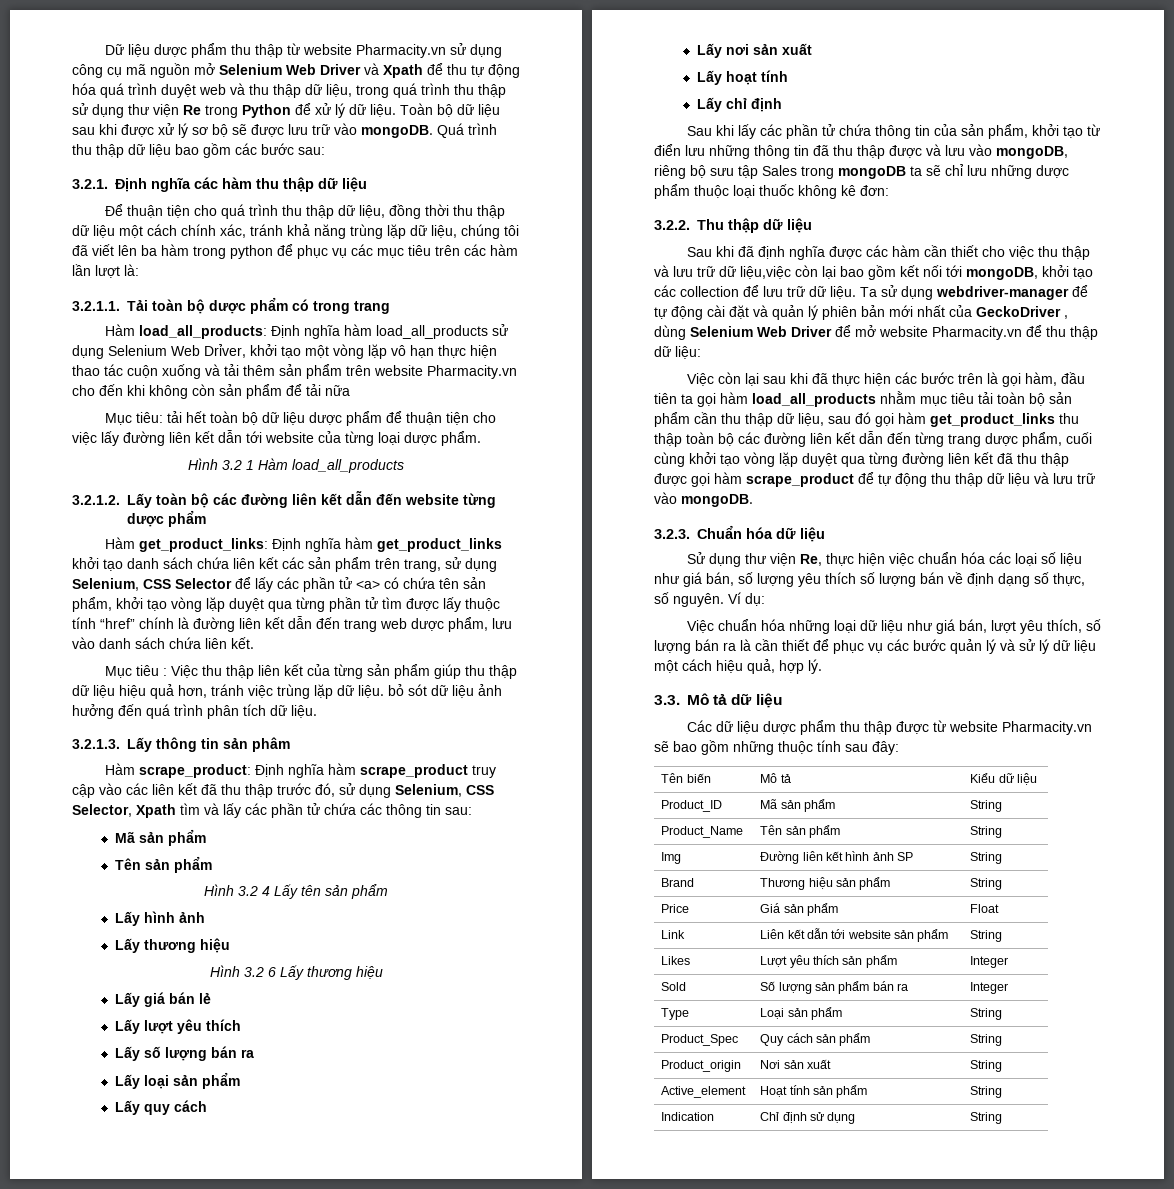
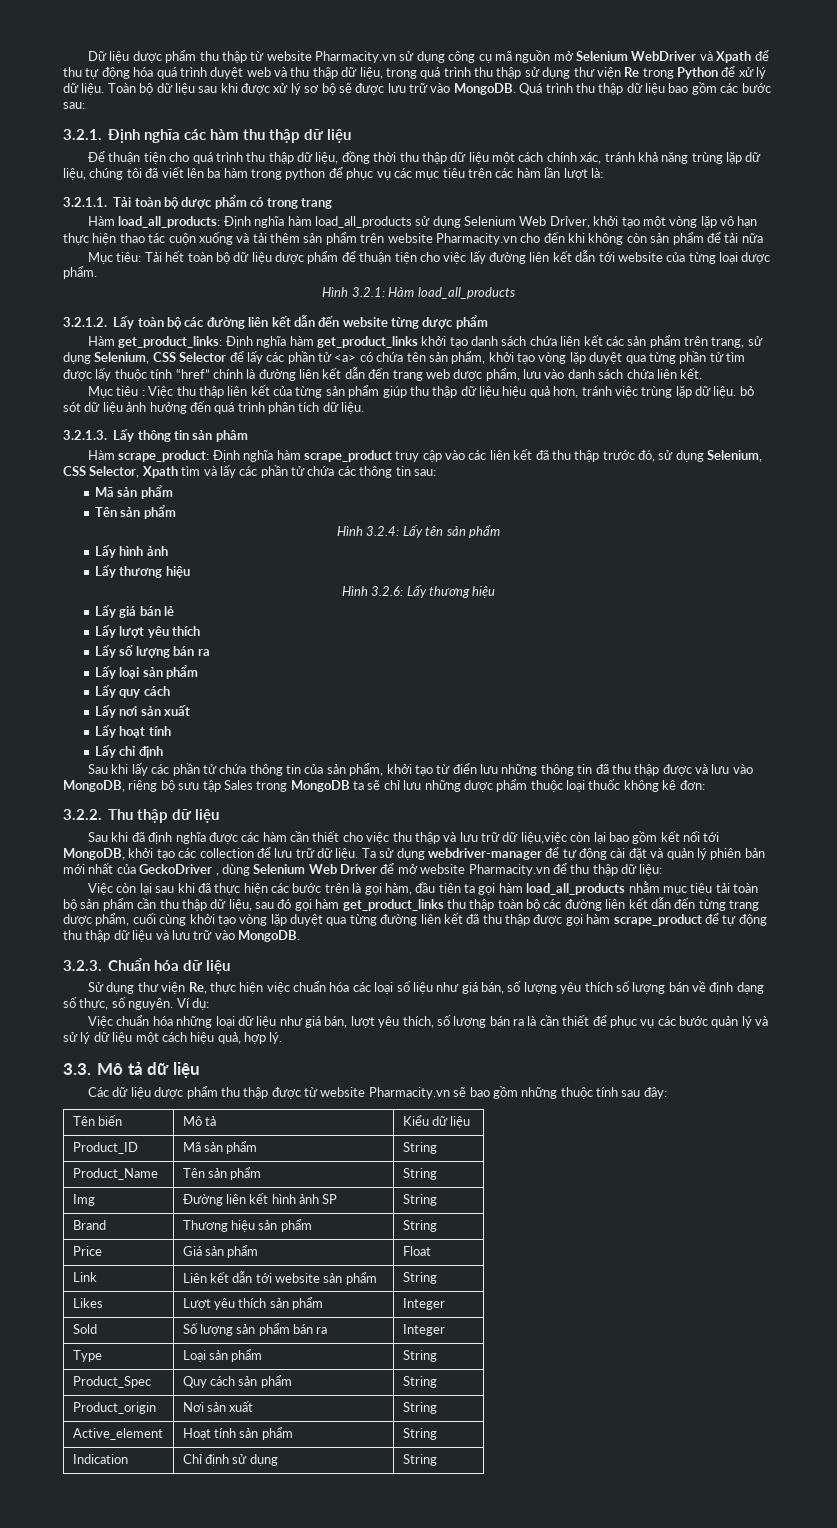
- Dữ liệu dược phẩm thu thập từ website Pharmacity.vn sử dụng công cụ mã nguồn mở Selenium Web Driver và Xpath để thu tự động hóa quá trình duyệt web và thu thập dữ liệu, trong quá trình thu thập sử dụng thư viện Re trong Python để xử lý dữ liệu.
+ Dữ liệu dược phẩm thu thập từ website Pharmacity.vn sử dụng công cụ mã nguồn mở Selenium WebDriver và Xpath để thu tự động hóa quá trình duyệt web và thu thập dữ liệu, trong quá trình thu thập sử dụng thư viện Re trong Python để xử lý dữ liệu.
- Toàn bộ dữ liệu sau khi được xử lý sơ bộ sẽ được lưu trữ vào mongoDB.
+ Toàn bộ dữ liệu sau khi được xử lý sơ bộ sẽ được lưu trữ vào MongoDB.
- Mục tiêu: tải hết toàn bộ dữ liệu dược phẩm để thuận tiện cho việc lấy đường liên kết dẫn tới website của từng loại dược phẩm.
+ Mục tiêu: Tải hết toàn bộ dữ liệu dược phẩm để thuận tiện cho việc lấy đường liên kết dẫn tới website của từng loại dược phẩm.
- Hình 3.2 1 Hàm load_all_products
+ Hình 3.2.1: Hàm load_all_products
- Hình 3.2 4 Lấy tên sản phẩm
+ Hình 3.2.4: Lấy tên sản phẩm
- Hình 3.2 6 Lấy thương hiệu
+ Hình 3.2.6: Lấy thương hiệu
- Sau khi lấy các phần tử chứa thông tin của sản phẩm, khởi tạo từ điển lưu những thông tin đã thu thập được và lưu vào mongoDB, riêng bộ sưu tập Sales trong mongoDB ta sẽ chỉ lưu những dược phẩm thuộc loại thuốc không kê đơn:
+ Sau khi lấy các phần tử chứa thông tin của sản phẩm, khởi tạo từ điển lưu những thông tin đã thu thập được và lưu vào MongoDB, riêng bộ sưu tập Sales trong MongoDB ta sẽ chỉ lưu những dược phẩm thuộc loại thuốc không kê đơn:
- Sau khi đã định nghĩa được các hàm cần thiết cho việc thu thập và lưu trữ dữ liệu,việc còn lại bao gồm kết nối tới mongoDB, khởi tạo các collection để lưu trữ dữ liệu.
+ Sau khi đã định nghĩa được các hàm cần thiết cho việc thu thập và lưu trữ dữ liệu,việc còn lại bao gồm kết nối tới MongoDB, khởi tạo các collection để lưu trữ dữ liệu.
- Việc còn lại sau khi đã thực hiện các bước trên là gọi hàm, đầu tiên ta gọi hàm load_all_products nhằm mục tiêu tải toàn bộ sản phẩm cần thu thập dữ liệu, sau đó gọi hàm get_product_links thu thập toàn bộ các đường liên kết dẫn đến từng trang dược phẩm, cuối cùng khởi tạo vòng lặp duyệt qua từng đường liên kết đã thu thập được gọi hàm scrape_product để tự động thu thập dữ liệu và lưu trữ vào mongoDB.
+ Việc còn lại sau khi đã thực hiện các bước trên là gọi hàm, đầu tiên ta gọi hàm load_all_products nhằm mục tiêu tải toàn bộ sản phẩm cần thu thập dữ liệu, sau đó gọi hàm get_product_links thu thập toàn bộ các đường liên kết dẫn đến từng trang dược phẩm, cuối cùng khởi tạo vòng lặp duyệt qua từng đường liên kết đã thu thập được gọi hàm scrape_product để tự động thu thập dữ liệu và lưu trữ vào MongoDB.

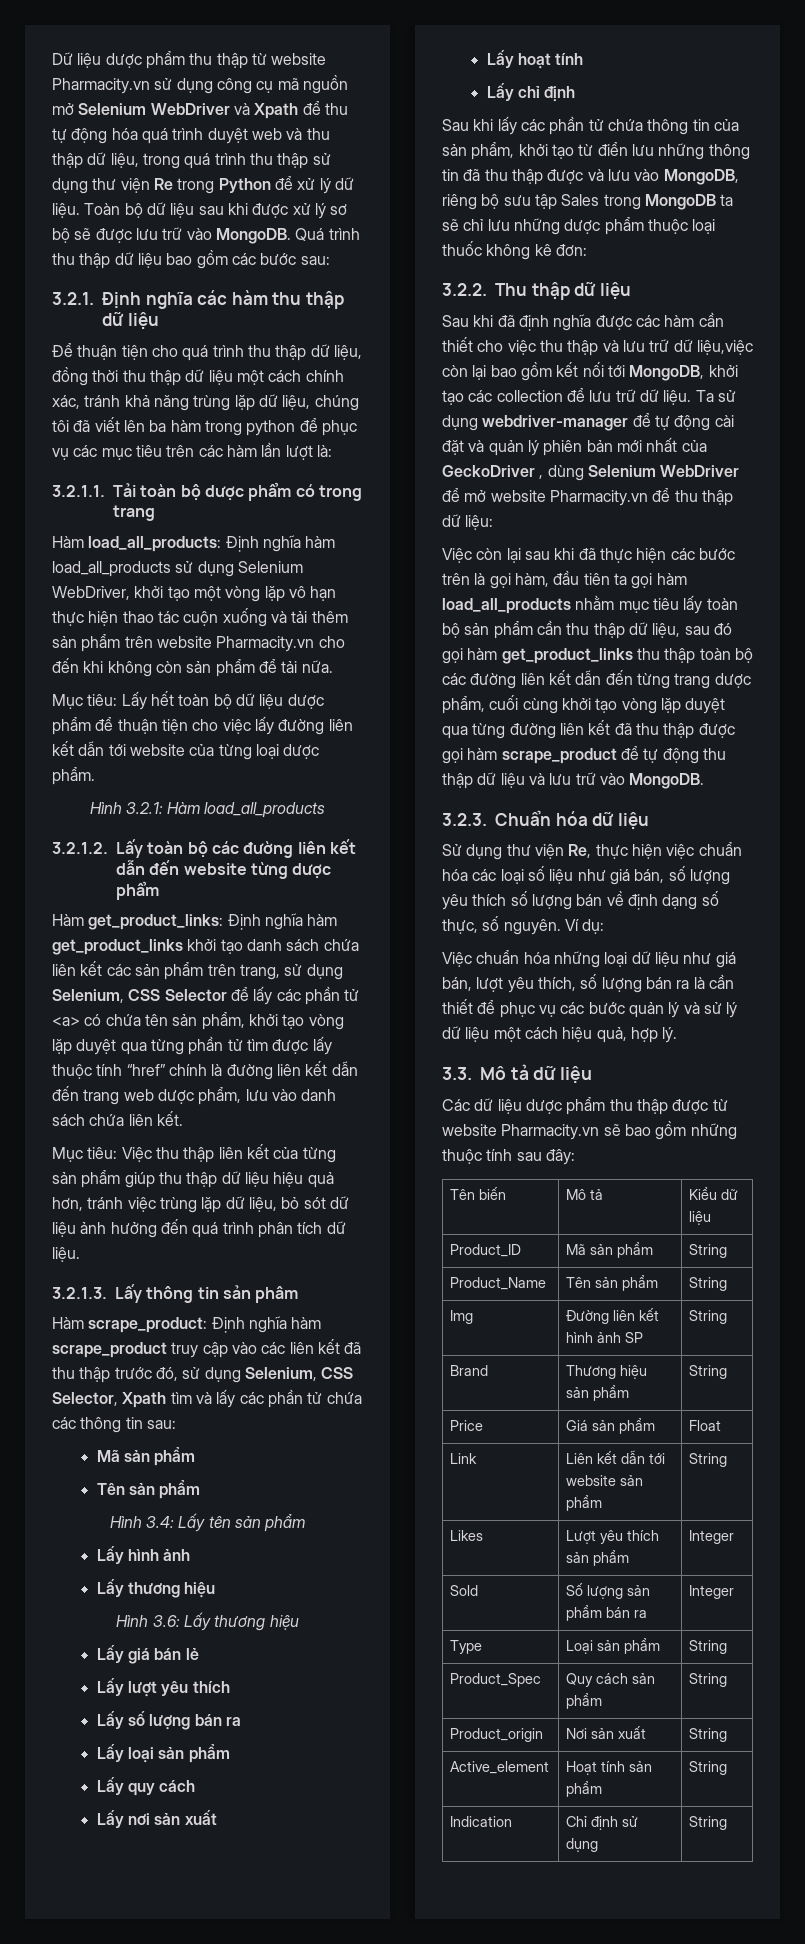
- Định nghĩa hàm load_all_products sử dụng Selenium Web Drỉver, khởi tạo một vòng lặp vô hạn thực hiện thao tác cuộn xuống và tải thêm sản phẩm trên website Pharmacity.vn cho đến khi không còn sản phẩm để tải nữa
- Mục tiêu: Tải hết toàn bộ dữ liệu dược phẩm để thuận tiện cho việc lấy đường liên kết dẫn tới website của từng loại dược phẩm.
+ Định nghĩa hàm load_all_products sử dụng Selenium WebDrỉver, khởi tạo một vòng lặp vô hạn thực hiện thao tác cuộn xuống và tải thêm sản phẩm trên website Pharmacity.vn cho đến khi không còn sản phẩm để tải nữa.
+ Mục tiêu: Lấy hết toàn bộ dữ liệu dược phẩm để thuận tiện cho việc lấy đường liên kết dẫn tới website của từng loại dược phẩm.
- Mục tiêu : Việc thu thập liên kết của từng sản phẩm giúp thu thập dữ liệu hiệu quả hơn, tránh việc trùng lặp dữ liệu. bỏ sót dữ liệu ảnh hưởng đến quá trình phân tích dữ liệu.
+ Mục tiêu: Việc thu thập liên kết của từng sản phẩm giúp thu thập dữ liệu hiệu quả hơn, tránh việc trùng lặp dữ liệu, bỏ sót dữ liệu ảnh hưởng đến quá trình phân tích dữ liệu.
- Hình 3.2.4: Lấy tên sản phẩm
+ Hình 3.4: Lấy tên sản phẩm
- Hình 3.2.6: Lấy thương hiệu
+ Hình 3.6: Lấy thương hiệu
- Ta sử dụng webdriver-manager để tự động cài đặt và quản lý phiên bản mới nhất của GeckoDriver , dùng Selenium Web Driver để mở website Pharmacity.vn để thu thập dữ liệu:
+ Ta sử dụng webdriver-manager để tự động cài đặt và quản lý phiên bản mới nhất của GeckoDriver , dùng Selenium WebDriver để mở website Pharmacity.vn để thu thập dữ liệu:
- Việc còn lại sau khi đã thực hiện các bước trên là gọi hàm, đầu tiên ta gọi hàm load_all_products nhằm mục tiêu tải toàn bộ sản phẩm cần thu thập dữ liệu, sau đó gọi hàm get_product_links thu thập toàn bộ các đường liên kết dẫn đến từng trang dược phẩm, cuối cùng khởi tạo vòng lặp duyệt qua từng đường liên kết đã thu thập được gọi hàm scrape_product để tự động thu thập dữ liệu và lưu trữ vào MongoDB.
+ Việc còn lại sau khi đã thực hiện các bước trên là gọi hàm, đầu tiên ta gọi hàm load_all_products nhằm mục tiêu lấy toàn bộ sản phẩm cần thu thập dữ liệu, sau đó gọi hàm get_product_links thu thập toàn bộ các đường liên kết dẫn đến từng trang dược phẩm, cuối cùng khởi tạo vòng lặp duyệt qua từng đường liên kết đã thu thập được gọi hàm scrape_product để tự động thu thập dữ liệu và lưu trữ vào MongoDB.

